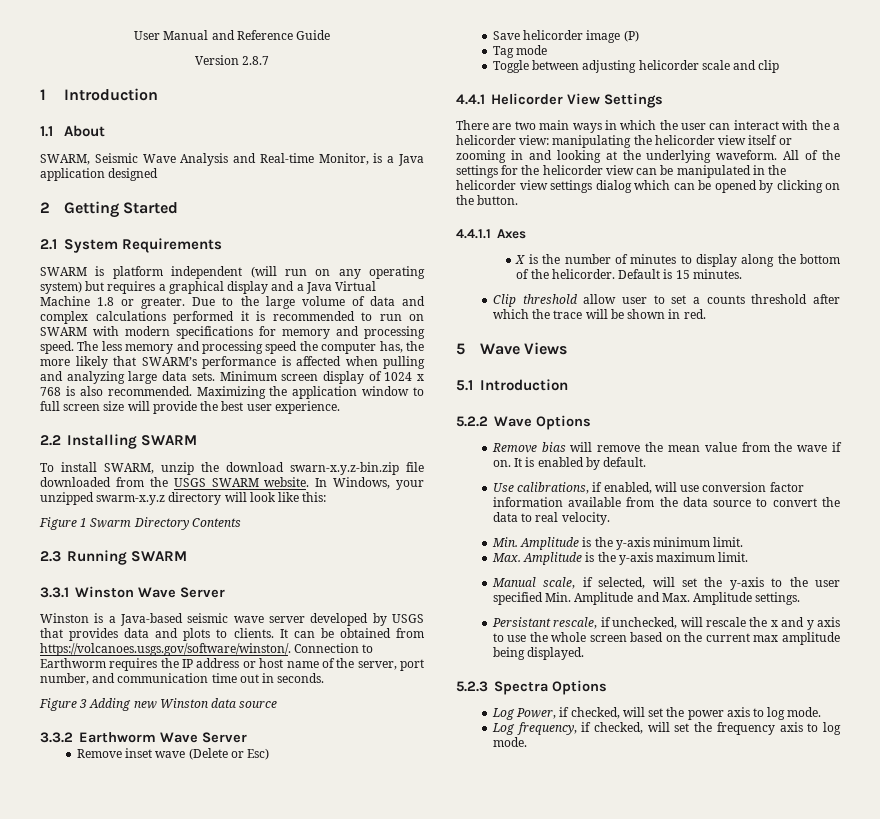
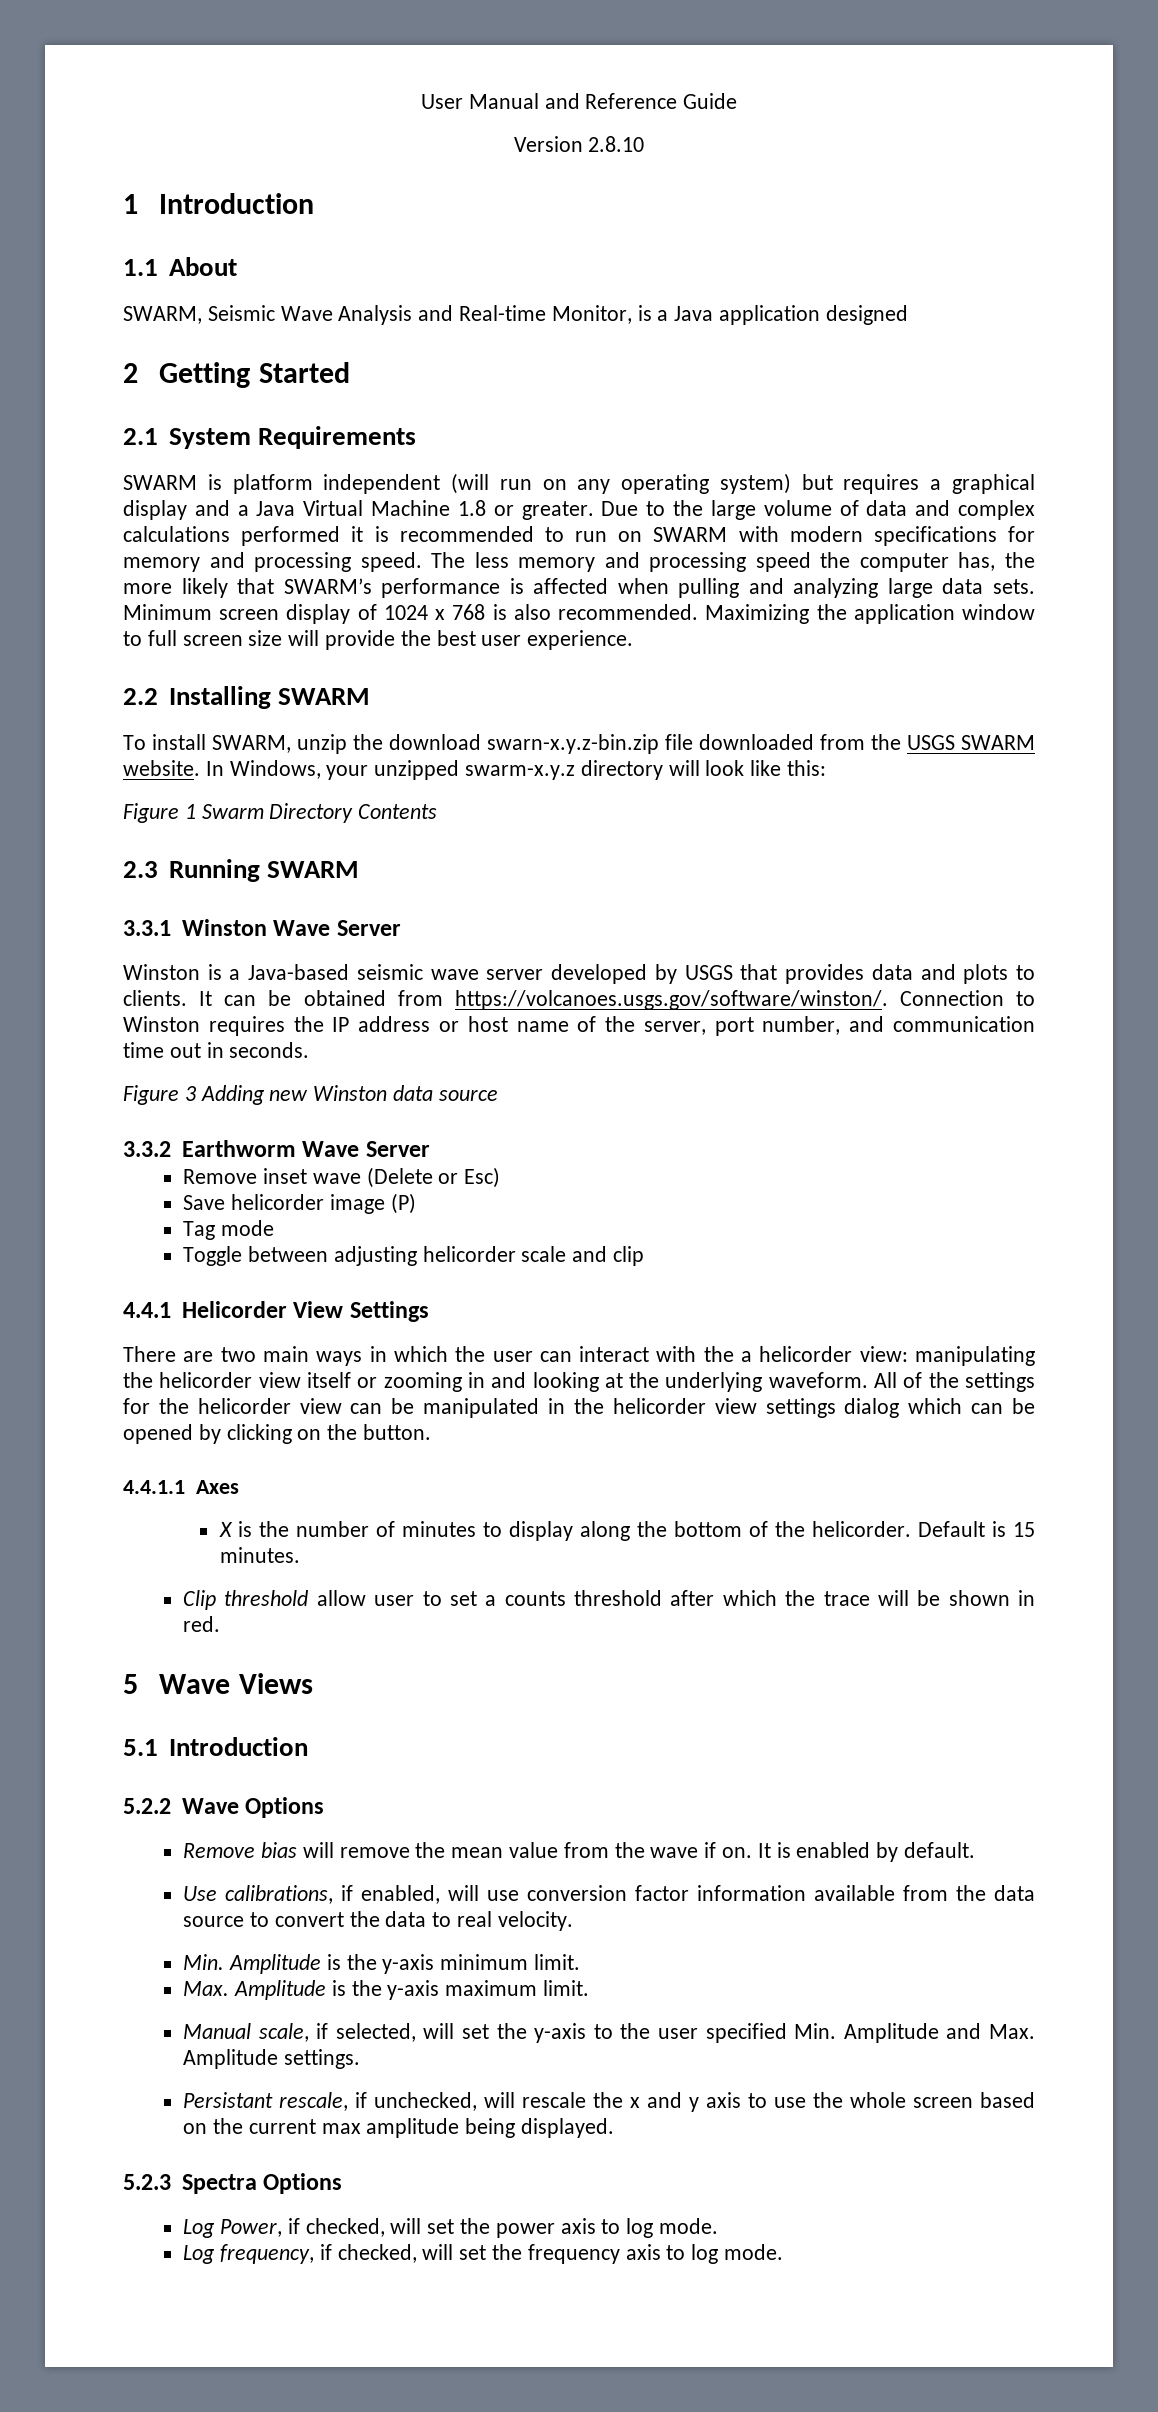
- Version 2.8.7
+ Version 2.8.10
- It can be obtained from https://volcanoes.usgs.gov/software/winston/. Connection to Earthworm requires the IP address or host name of the server, port number, and communication time out in seconds.
+ It can be obtained from https://volcanoes.usgs.gov/software/winston/. Connection to Winston requires the IP address or host name of the server, port number, and communication time out in seconds.

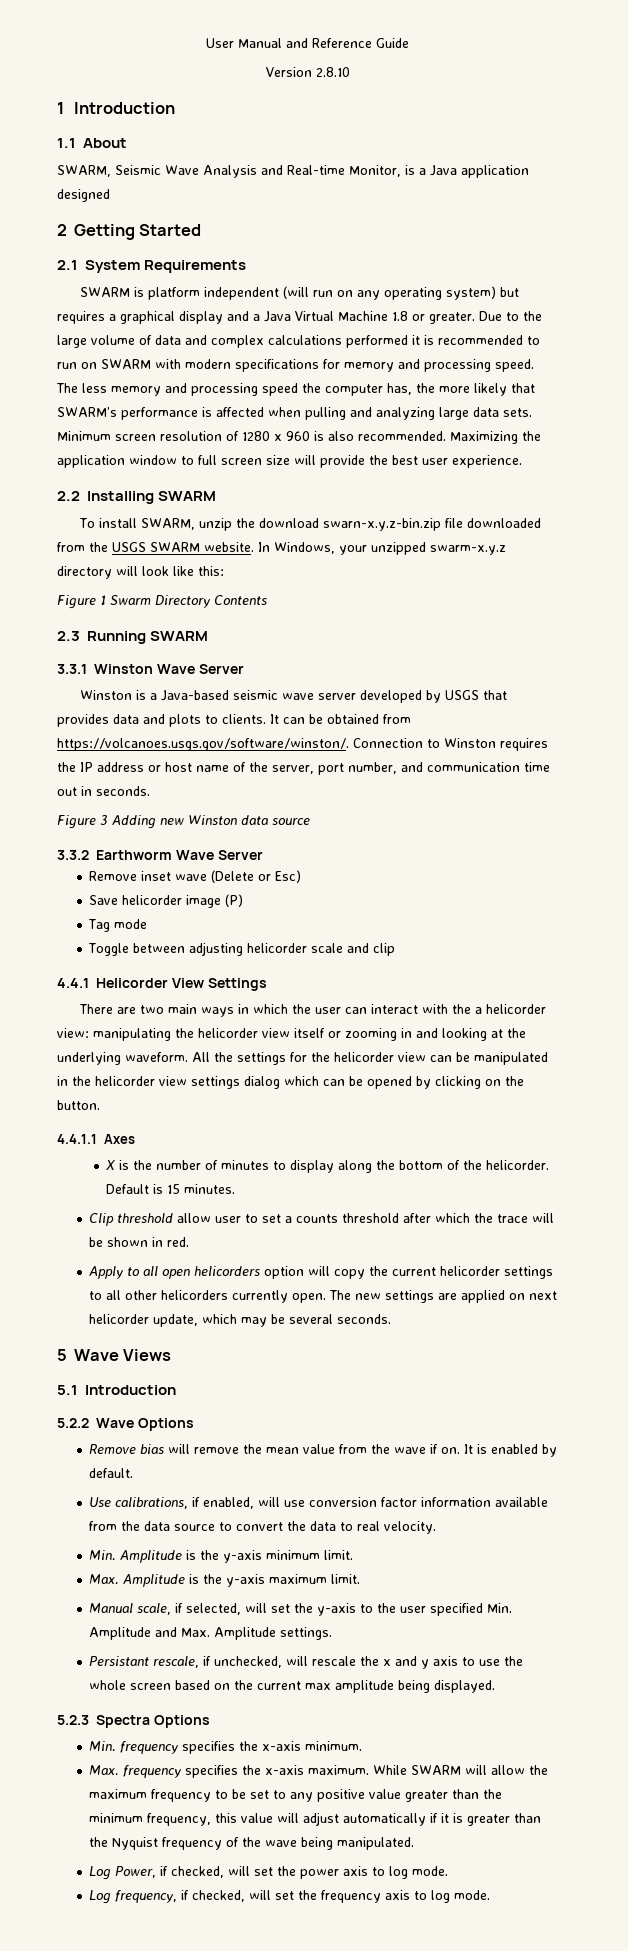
- Minimum screen display of 1024 x 768 is also recommended.
+ Minimum screen resolution of 1280 x 960 is also recommended.
- All of the settings for the helicorder view can be manipulated in the helicorder view settings dialog which can be opened by clicking on the button.
+ All the settings for the helicorder view can be manipulated in the helicorder view settings dialog which can be opened by clicking on the button.
+ Apply to all open helicorders option will copy the current helicorder settings to all other helicorders currently open. The new settings are applied on next helicorder update, which may be several seconds.
+ Min. frequency specifies the x-axis minimum.
+ Max. frequency specifies the x-axis maximum. While SWARM will allow the maximum frequency to be set to any positive value greater than the minimum frequency, this value will adjust automatically if it is greater than the Nyquist frequency of the wave being manipulated.

